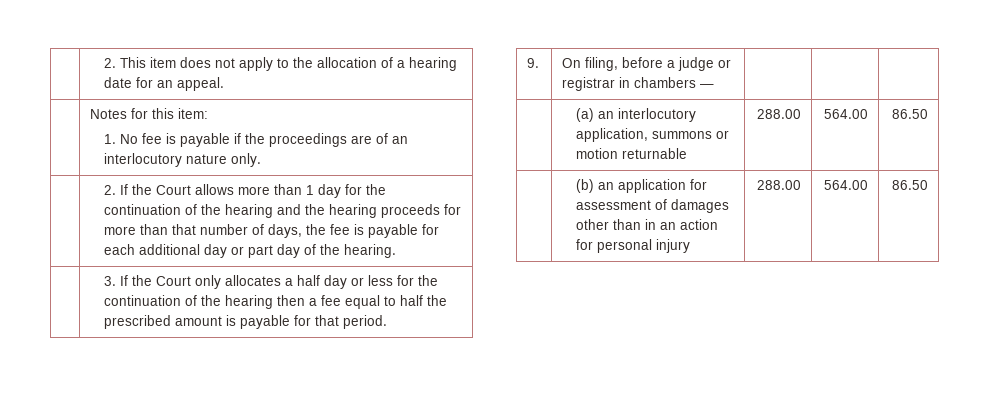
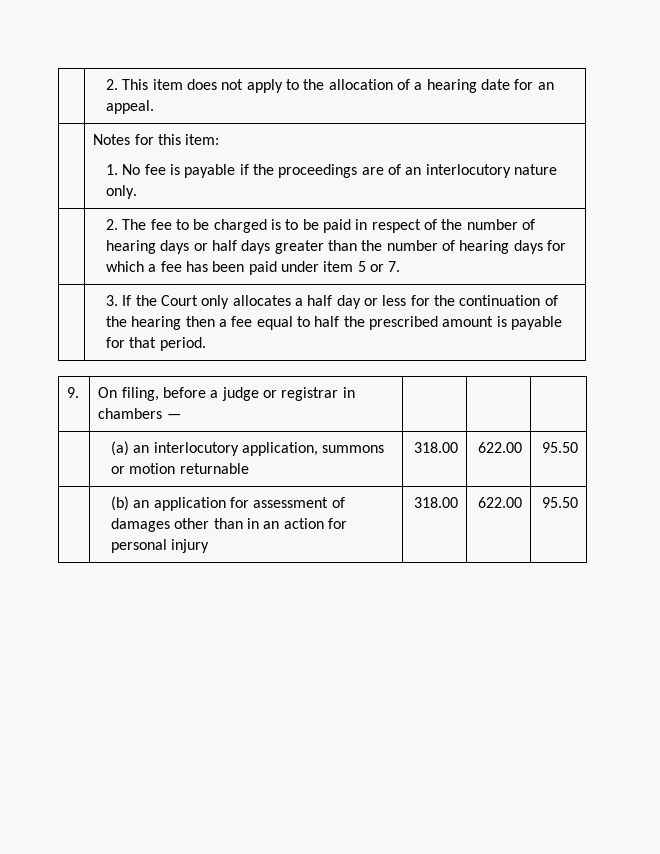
- | 2. If the Court allows more than 1 day for the continuation of the hearing and the hearing proceeds for more than that number of days, the fee is payable for each additional day or part day of the hearing.
+ | 2. The fee to be charged is to be paid in respect of the number of hearing days or half days greater than the number of hearing days for which a fee has been paid under item 5 or 7.
- | (a) an interlocutory application, summons or motion returnable | 288.00 | 564.00 | 86.50
+ | (a) an interlocutory application, summons or motion returnable | 318.00 | 622.00 | 95.50
- | (b) an application for assessment of damages other than in an action for personal injury | 288.00 | 564.00 | 86.50
+ | (b) an application for assessment of damages other than in an action for personal injury | 318.00 | 622.00 | 95.50

